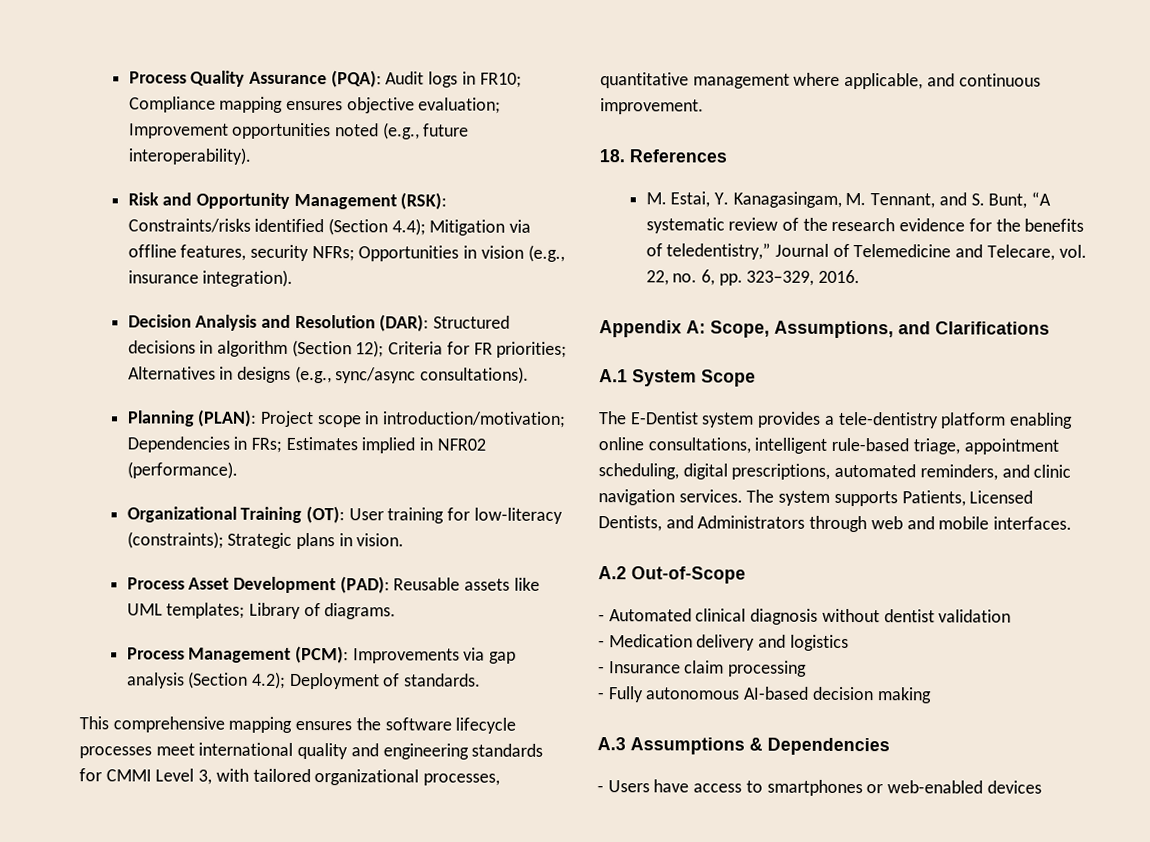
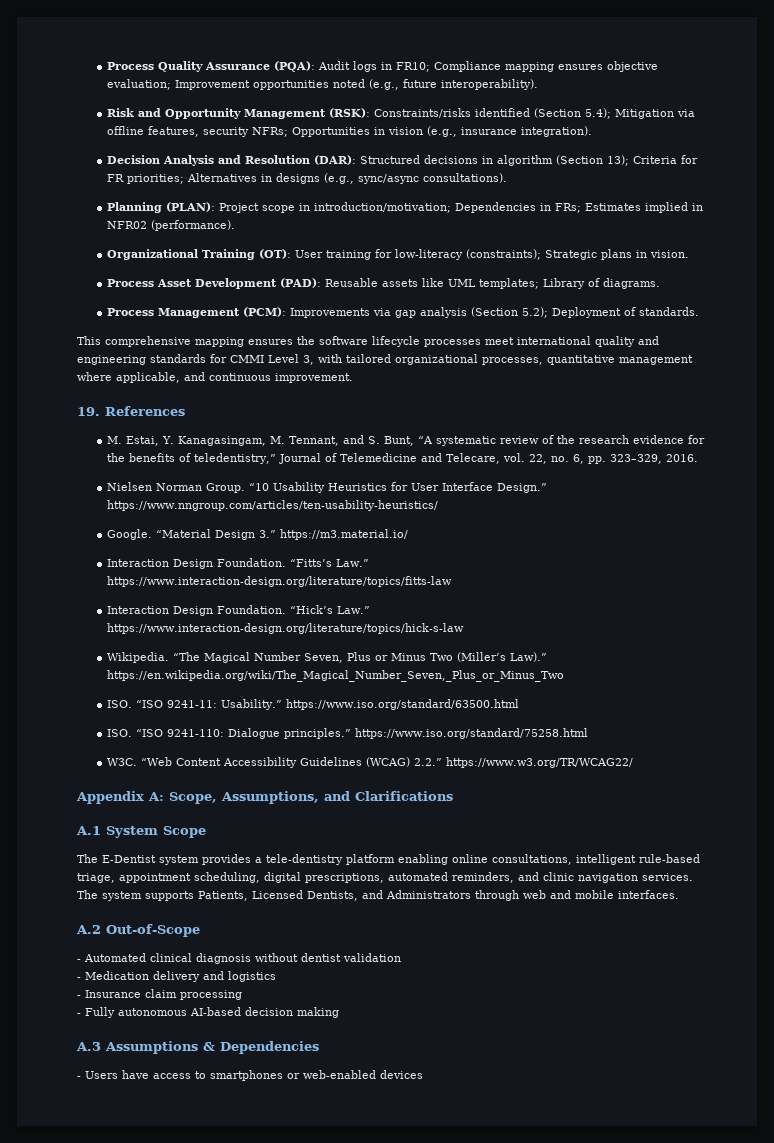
- Risk and Opportunity Management (RSK): Constraints/risks identified (Section 4.4); Mitigation via offline features, security NFRs; Opportunities in vision (e.g., insurance integration).
+ Risk and Opportunity Management (RSK): Constraints/risks identified (Section 5.4); Mitigation via offline features, security NFRs; Opportunities in vision (e.g., insurance integration).
- Decision Analysis and Resolution (DAR): Structured decisions in algorithm (Section 12); Criteria for FR priorities; Alternatives in designs (e.g., sync/async consultations).
+ Decision Analysis and Resolution (DAR): Structured decisions in algorithm (Section 13); Criteria for FR priorities; Alternatives in designs (e.g., sync/async consultations).
- Process Management (PCM): Improvements via gap analysis (Section 4.2); Deployment of standards.
+ Process Management (PCM): Improvements via gap analysis (Section 5.2); Deployment of standards.
- 18. References
+ 19. References
+ Nielsen Norman Group. “10 Usability Heuristics for User Interface Design.” https://www.nngroup.com/articles/ten-usability-heuristics/
+ Google. “Material Design 3.” https://m3.material.io/
+ Interaction Design Foundation. “Fitts’s Law.” https://www.interaction-design.org/literature/topics/fitts-law
+ Interaction Design Foundation. “Hick’s Law.” https://www.interaction-design.org/literature/topics/hick-s-law
+ Wikipedia. “The Magical Number Seven, Plus or Minus Two (Miller’s Law).” https://en.wikipedia.org/wiki/The_Magical_Number_Seven,_Plus_or_Minus_Two
+ ISO. “ISO 9241-11: Usability.” https://www.iso.org/standard/63500.html
+ ISO. “ISO 9241-110: Dialogue principles.” https://www.iso.org/standard/75258.html
+ W3C. “Web Content Accessibility Guidelines (WCAG) 2.2.” https://www.w3.org/TR/WCAG22/

